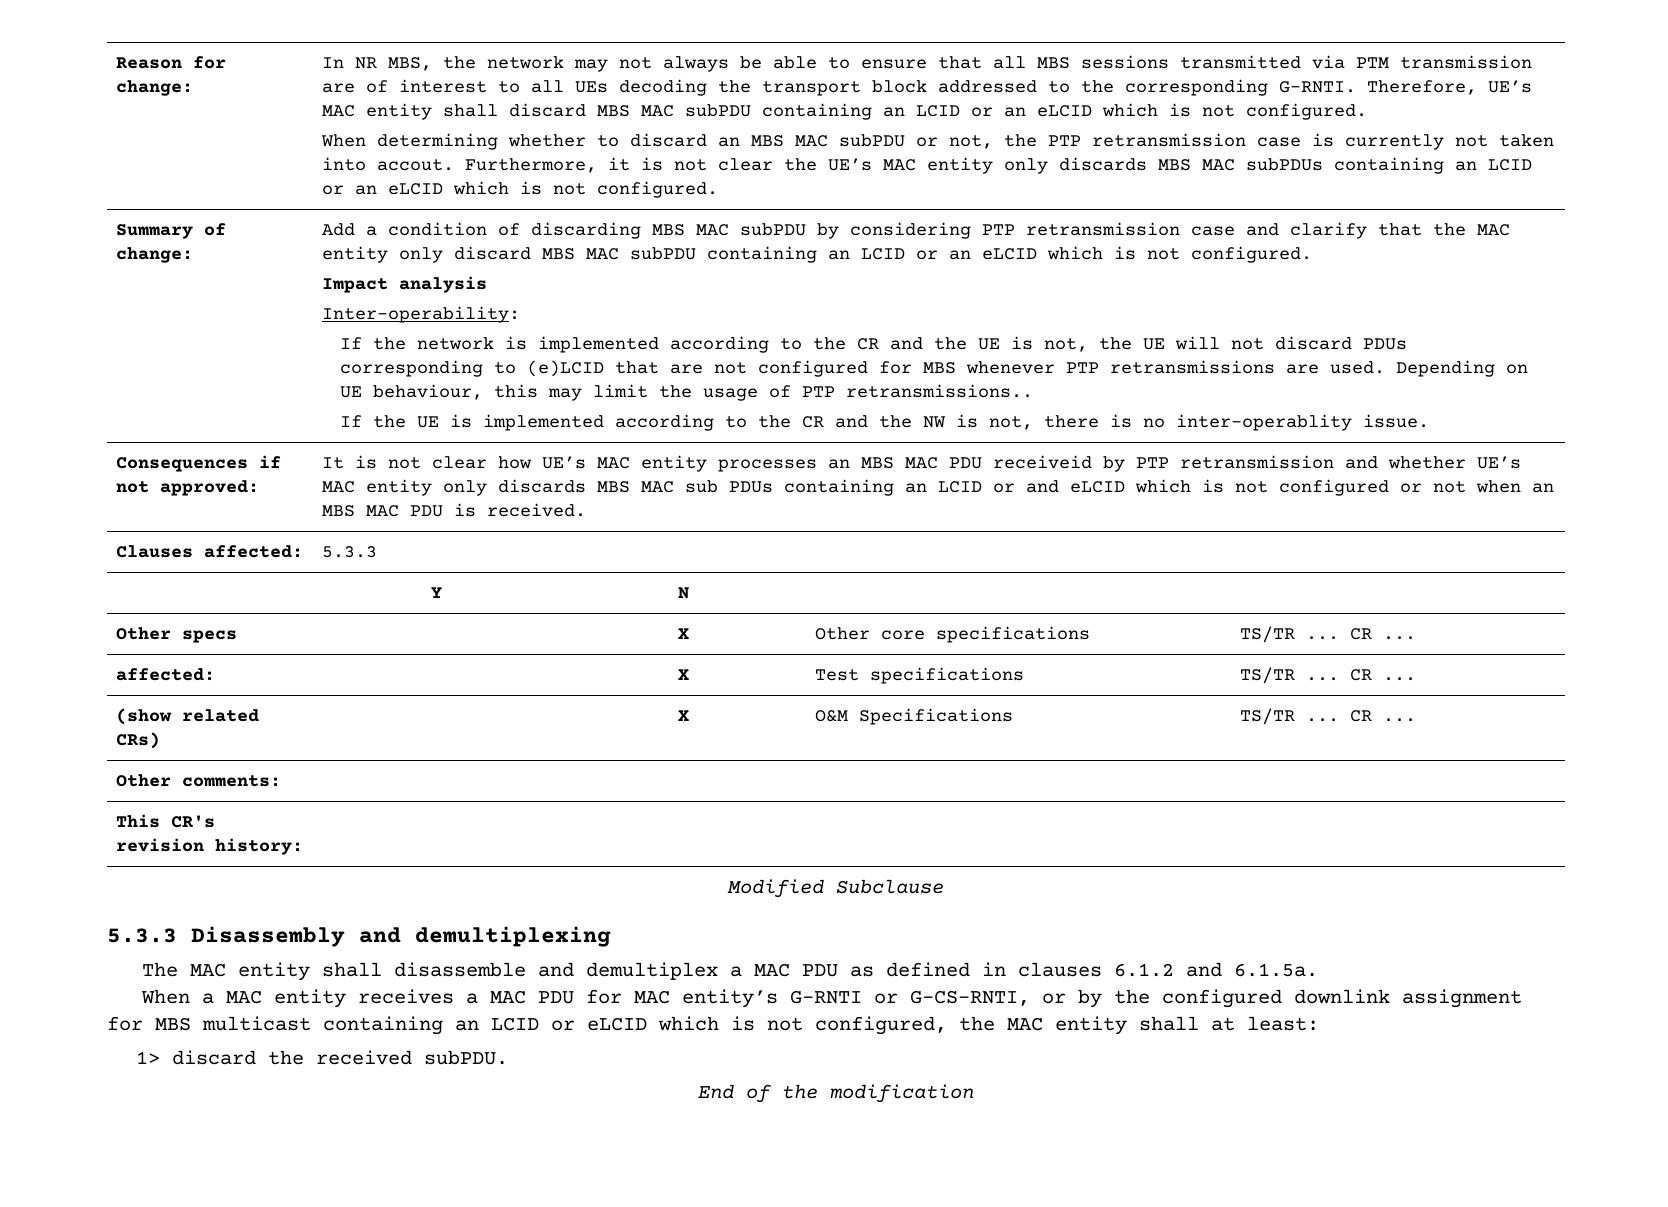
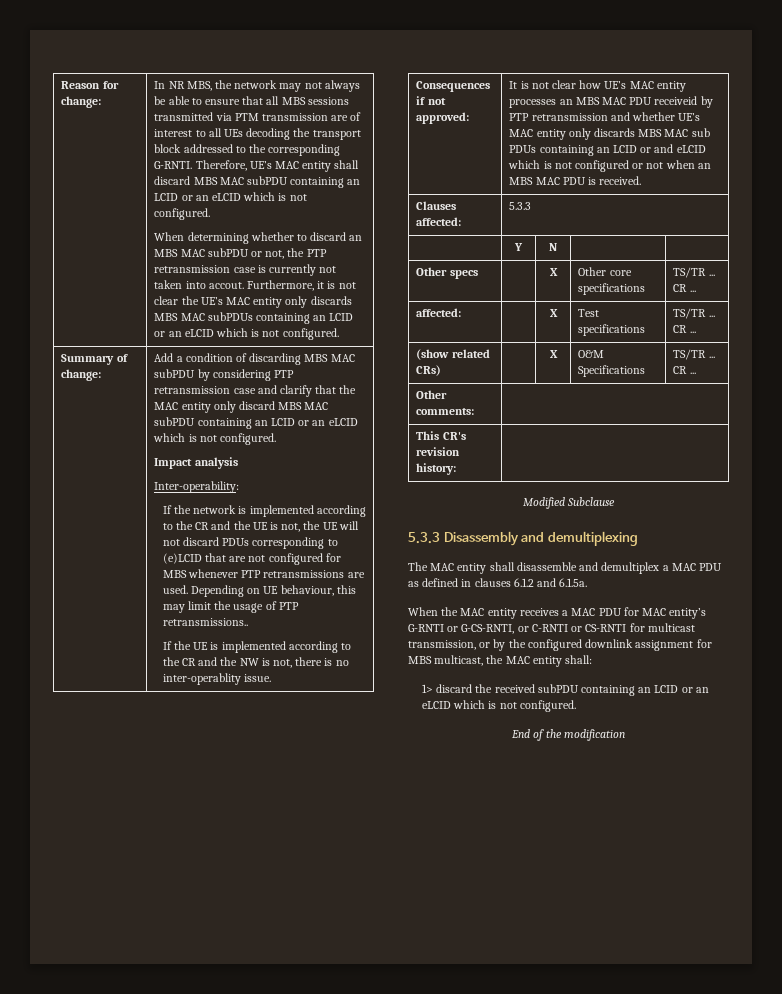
- When a MAC entity receives a MAC PDU for MAC entity’s G-RNTI or G-CS-RNTI, or by the configured downlink assignment for MBS multicast containing an LCID or eLCID which is not configured, the MAC entity shall at least:
- 1> discard the received subPDU.
+ When the MAC entity receives a MAC PDU for MAC entity’s G-RNTI or G-CS-RNTI, or C-RNTI or CS-RNTI for multicast transmission, or by the configured downlink assignment for MBS multicast, the MAC entity shall:
+ 1> discard the received subPDU containing an LCID or an eLCID which is not configured.

